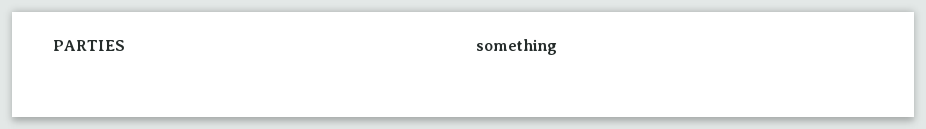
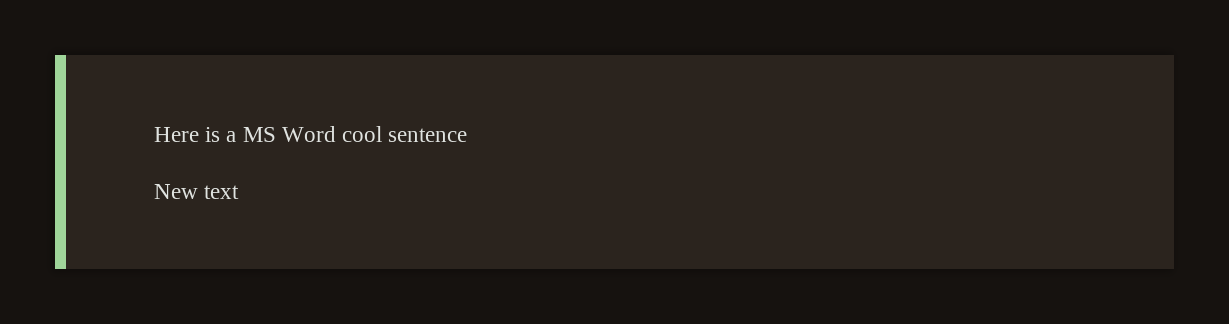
- PARTIES
- something
+ Here is a MS Word cool sentence
+ New text

